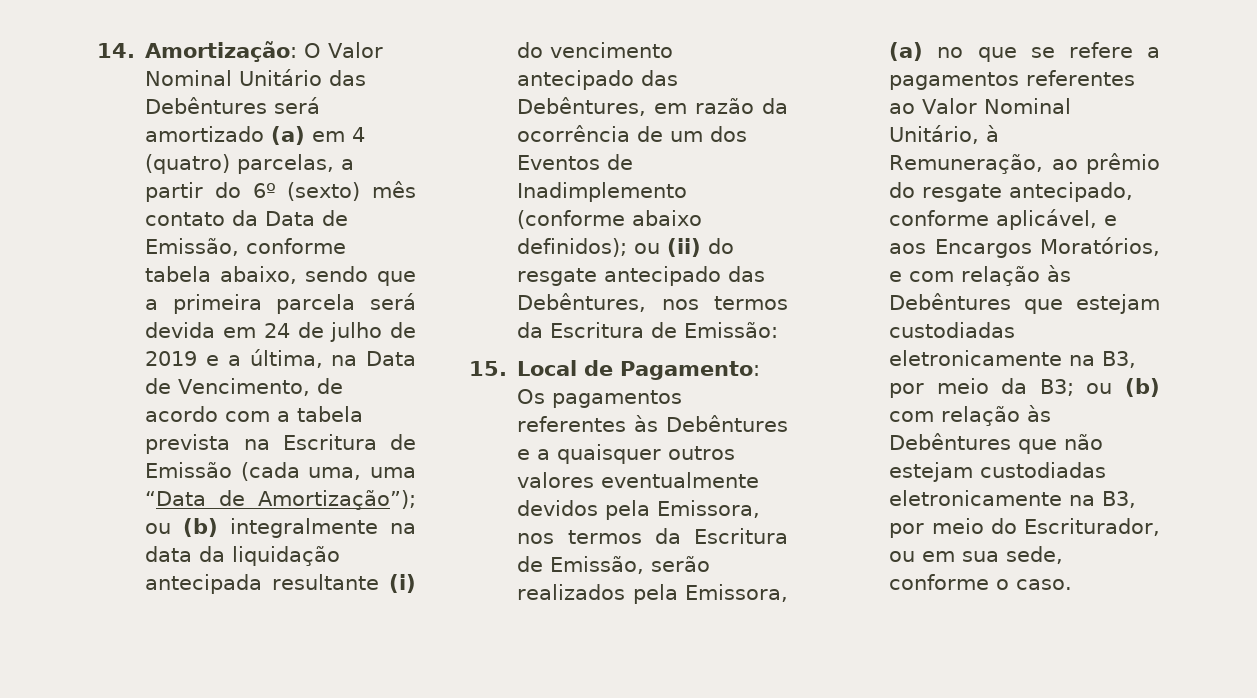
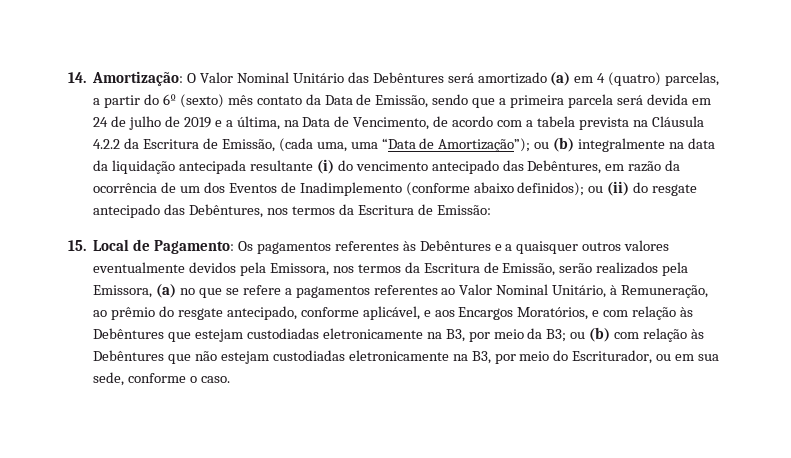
- O Valor Nominal Unitário das Debêntures será amortizado (a) em 4 (quatro) parcelas, a partir do 6º (sexto) mês contato da Data de Emissão, conforme tabela abaixo, sendo que a primeira parcela será devida em 24 de julho de 2019 e a última, na Data de Vencimento, de acordo com a tabela prevista na Escritura de Emissão (cada uma, uma “Data de Amortização”);
+ O Valor Nominal Unitário das Debêntures será amortizado (a) em 4 (quatro) parcelas, a partir do 6º (sexto) mês contato da Data de Emissão, sendo que a primeira parcela será devida em 24 de julho de 2019 e a última, na Data de Vencimento, de acordo com a tabela prevista na Cláusula 4.2.2 da Escritura de Emissão, (cada uma, uma “Data de Amortização”);

